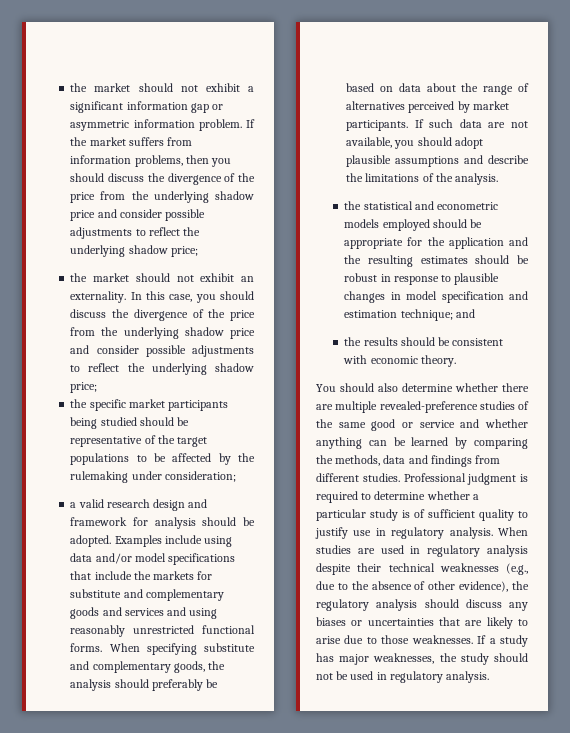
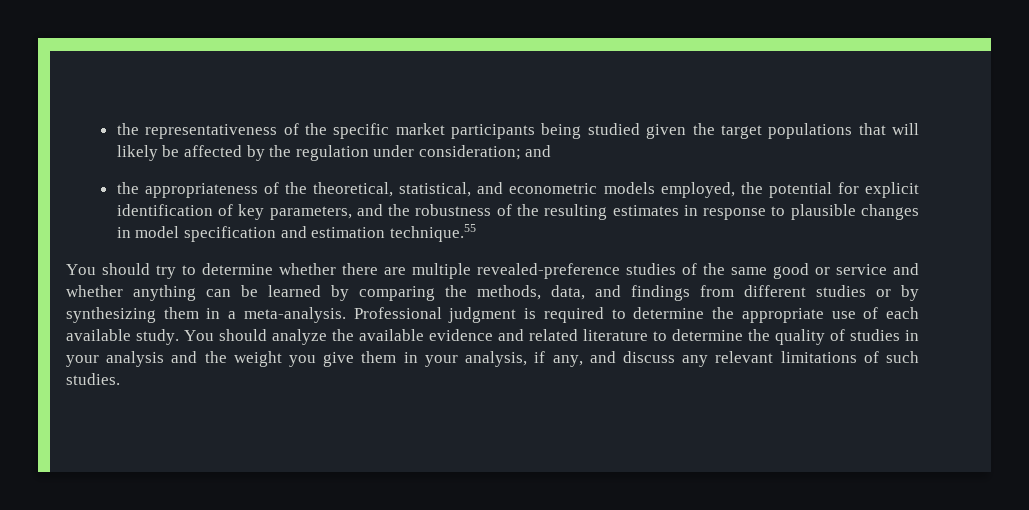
- the market should not exhibit a significant information gap or asymmetric information problem. If the market suffers from information problems, then you should discuss the divergence of the price from the underlying shadow price and consider possible adjustments to reflect the underlying shadow price;
- the market should not exhibit an externality. In this case, you should discuss the divergence of the price from the underlying shadow price and consider possible adjustments to reflect the underlying shadow price;
- the specific market participants being studied should be representative of the target populations to be affected by the rulemaking under consideration;
- a valid research design and framework for analysis should be adopted. Examples include using data and/or model specifications that include the markets for substitute and complementary goods and services and using reasonably unrestricted functional forms. When specifying substitute and complementary goods, the analysis should preferably be
- based on data about the range of alternatives perceived by market participants. If such data are not available, you should adopt plausible assumptions and describe the limitations of the analysis.
- the statistical and econometric models employed should be appropriate for the application and the resulting estimates should be robust in response to plausible changes in model specification and estimation technique; and
- the results should be consistent with economic theory.
- You should also determine whether there are multiple revealed-preference studies of the same good or service and whether anything can be learned by comparing the methods, data and findings from different studies.
+ the representativeness of the specific market participants being studied given the target populations that will likely be affected by the regulation under consideration; and
+ the appropriateness of the theoretical, statistical, and econometric models employed, the potential for explicit identification of key parameters, and the robustness of the resulting estimates in response to plausible changes in model specification and estimation technique.55
+ You should try to determine whether there are multiple revealed-preference studies of the same good or service and whether anything can be learned by comparing the methods, data, and findings from different studies or by synthesizing them in a meta-analysis.
- Professional judgment is required to determine whether a particular study is of sufficient quality to justify use in regulatory analysis. When studies are used in regulatory analysis despite their technical weaknesses (e.g., due to the absence of other evidence), the regulatory analysis should discuss any biases or uncertainties that are likely to arise due to those weaknesses. If a study has major weaknesses, the study should not be used in regulatory analysis.
+ Professional judgment is required to determine the appropriate use of each available study. You should analyze the available evidence and related literature to determine the quality of studies in your analysis and the weight you give them in your analysis, if any, and discuss any relevant limitations of such studies.

